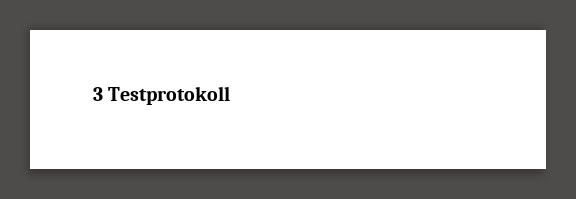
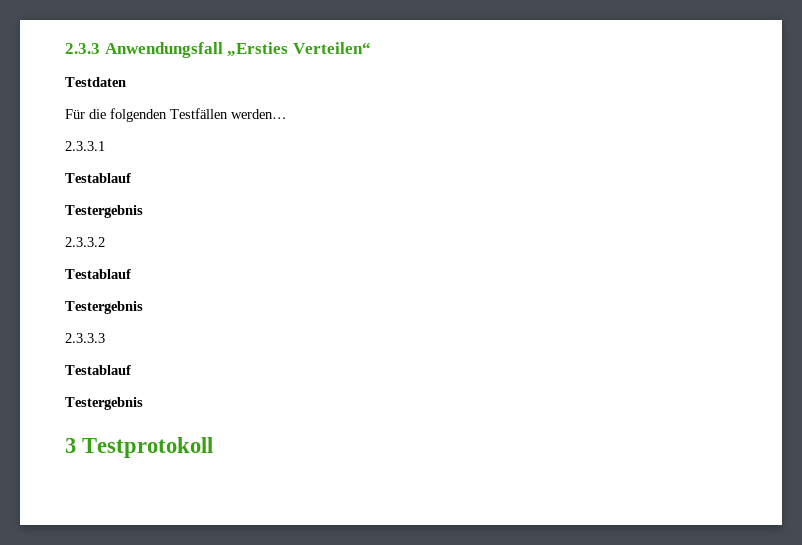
+ 2.3.3 Anwendungsfall „Ersties Verteilen“
+ Testdaten
+ Für die folgenden Testfällen werden…
+ 2.3.3.1
+ Testablauf
+ Testergebnis
+ 2.3.3.2
+ Testablauf
+ Testergebnis
+ 2.3.3.3
+ Testablauf
+ Testergebnis

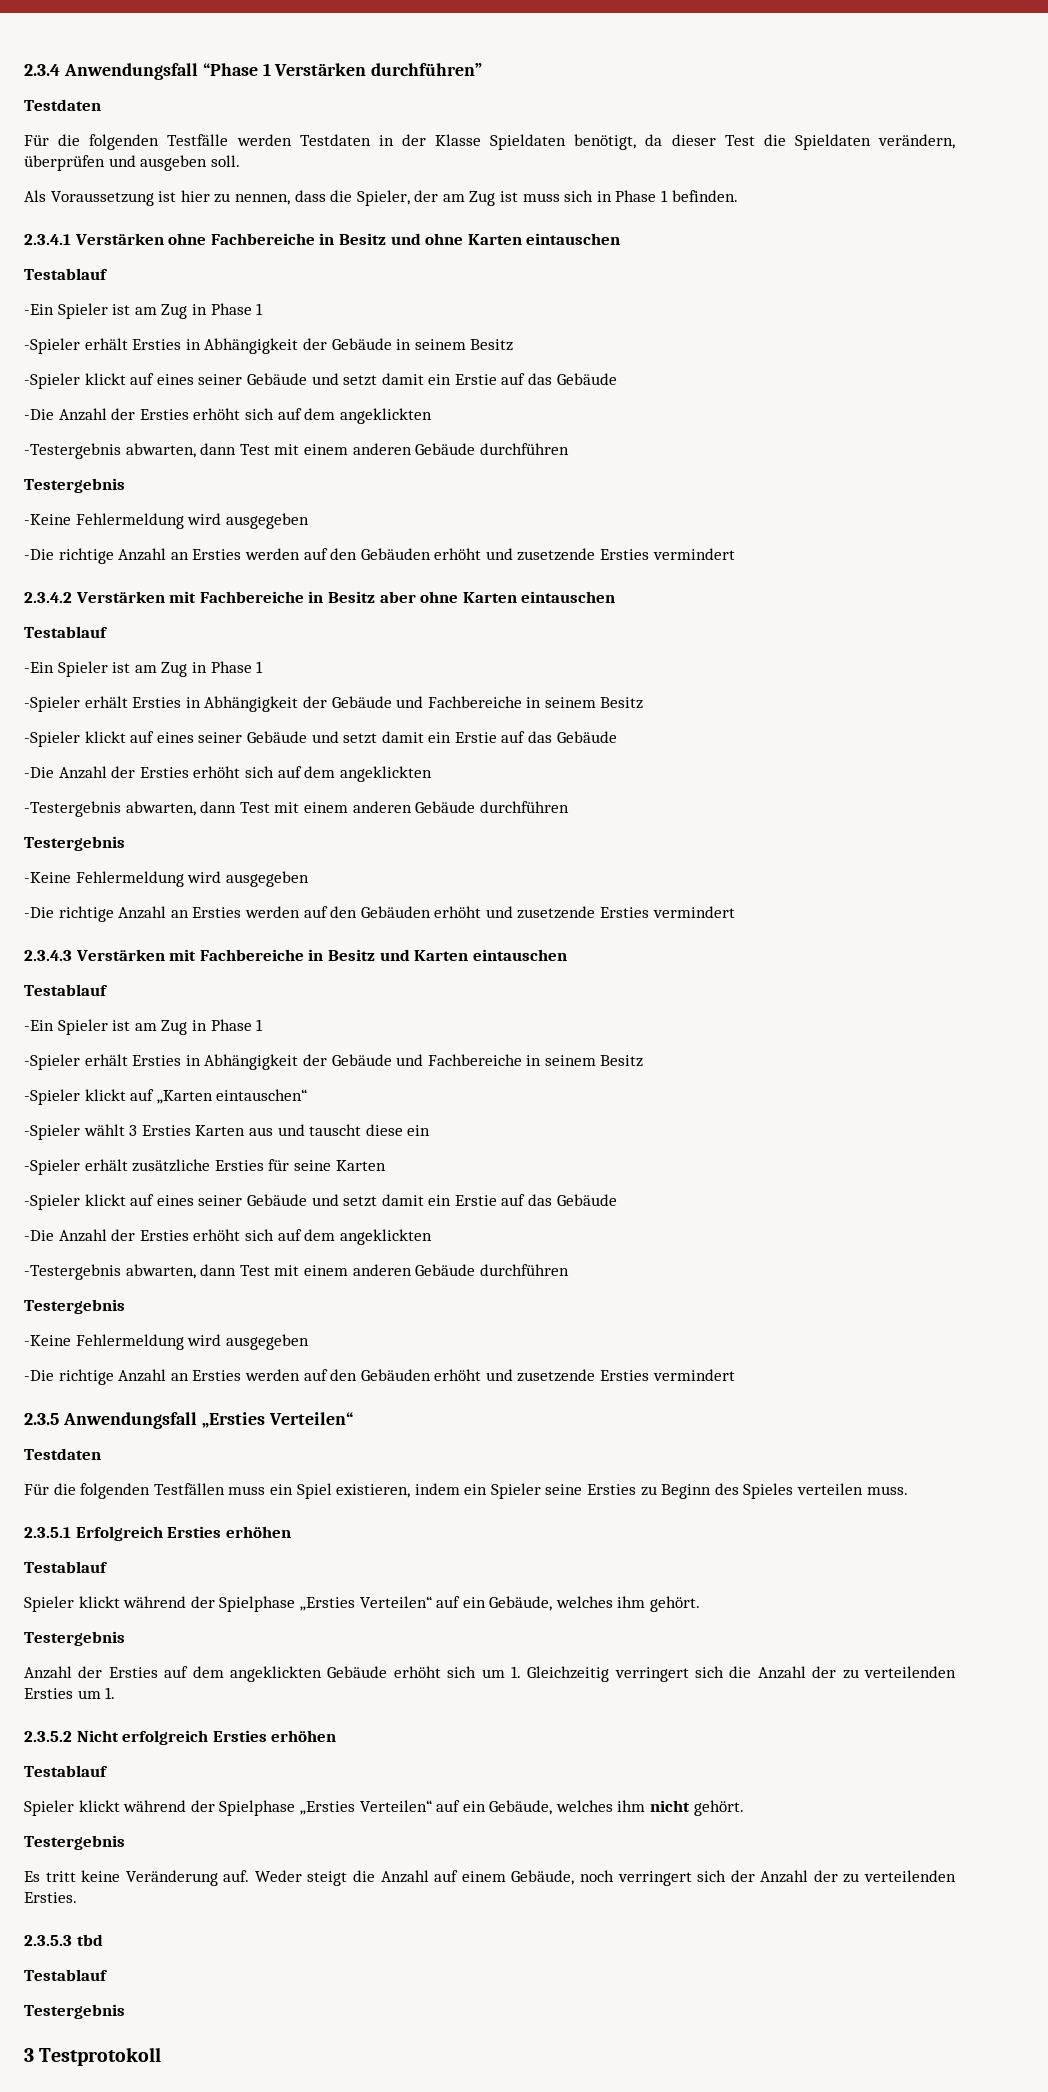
- 2.3.3 Anwendungsfall „Ersties Verteilen“
+ 2.3.4 Anwendungsfall “Phase 1 Verstärken durchführen”
+ Testdaten
+ Für die folgenden Testfälle werden Testdaten in der Klasse Spieldaten benötigt, da dieser Test die Spieldaten verändern, überprüfen und ausgeben soll.
+ Als Voraussetzung ist hier zu nennen, dass die Spieler, der am Zug ist muss sich in Phase 1 befinden.
+ 2.3.4.1 Verstärken ohne Fachbereiche in Besitz und ohne Karten eintauschen
+ Testablauf
+ -Ein Spieler ist am Zug in Phase 1
+ -Spieler erhält Ersties in Abhängigkeit der Gebäude in seinem Besitz
+ -Spieler klickt auf eines seiner Gebäude und setzt damit ein Erstie auf das Gebäude
+ -Die Anzahl der Ersties erhöht sich auf dem angeklickten
+ -Testergebnis abwarten, dann Test mit einem anderen Gebäude durchführen
+ Testergebnis
+ -Keine Fehlermeldung wird ausgegeben
+ -Die richtige Anzahl an Ersties werden auf den Gebäuden erhöht und zusetzende Ersties vermindert
+ 2.3.4.2 Verstärken mit Fachbereiche in Besitz aber ohne Karten eintauschen
+ Testablauf
+ -Ein Spieler ist am Zug in Phase 1
+ -Spieler erhält Ersties in Abhängigkeit der Gebäude und Fachbereiche in seinem Besitz
+ -Spieler klickt auf eines seiner Gebäude und setzt damit ein Erstie auf das Gebäude
+ -Die Anzahl der Ersties erhöht sich auf dem angeklickten
+ -Testergebnis abwarten, dann Test mit einem anderen Gebäude durchführen
+ Testergebnis
+ -Keine Fehlermeldung wird ausgegeben
+ -Die richtige Anzahl an Ersties werden auf den Gebäuden erhöht und zusetzende Ersties vermindert
+ 2.3.4.3 Verstärken mit Fachbereiche in Besitz und Karten eintauschen
+ Testablauf
+ -Ein Spieler ist am Zug in Phase 1
+ -Spieler erhält Ersties in Abhängigkeit der Gebäude und Fachbereiche in seinem Besitz
+ -Spieler klickt auf „Karten eintauschen“
+ -Spieler wählt 3 Ersties Karten aus und tauscht diese ein
+ -Spieler erhält zusätzliche Ersties für seine Karten
+ -Spieler klickt auf eines seiner Gebäude und setzt damit ein Erstie auf das Gebäude
+ -Die Anzahl der Ersties erhöht sich auf dem angeklickten
+ -Testergebnis abwarten, dann Test mit einem anderen Gebäude durchführen
+ Testergebnis
+ -Keine Fehlermeldung wird ausgegeben
+ -Die richtige Anzahl an Ersties werden auf den Gebäuden erhöht und zusetzende Ersties vermindert
+ 2.3.5 Anwendungsfall „Ersties Verteilen“
- Für die folgenden Testfällen werden…
- 2.3.3.1
+ Für die folgenden Testfällen muss ein Spiel existieren, indem ein Spieler seine Ersties zu Beginn des Spieles verteilen muss.
+ 2.3.5.1 Erfolgreich Ersties erhöhen
  Testablauf
+ Spieler klickt während der Spielphase „Ersties Verteilen“ auf ein Gebäude, welches ihm gehört.
  Testergebnis
- 2.3.3.2
+ Anzahl der Ersties auf dem angeklickten Gebäude erhöht sich um 1. Gleichzeitig verringert sich die Anzahl der zu verteilenden Ersties um 1.
+ 2.3.5.2 Nicht erfolgreich Ersties erhöhen
  Testablauf
+ Spieler klickt während der Spielphase „Ersties Verteilen“ auf ein Gebäude, welches ihm nicht gehört.
  Testergebnis
- 2.3.3.3
+ Es tritt keine Veränderung auf. Weder steigt die Anzahl auf einem Gebäude, noch verringert sich der Anzahl der zu verteilenden Ersties.
+ 2.3.5.3 tbd

